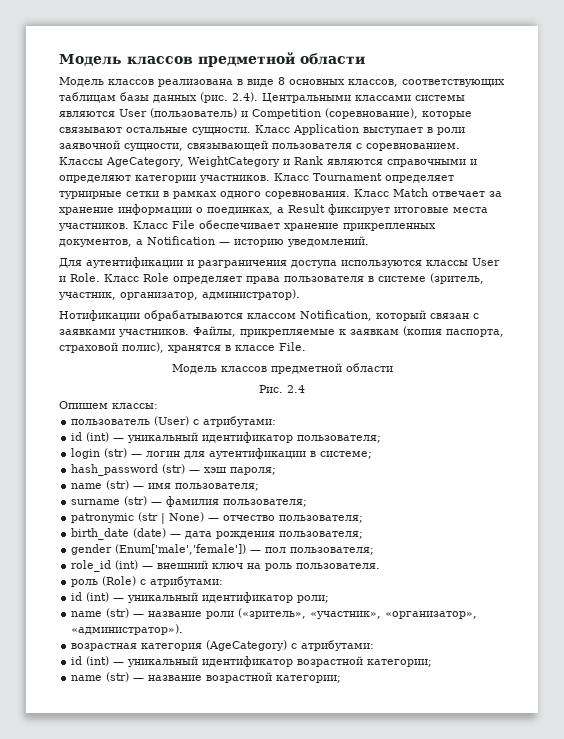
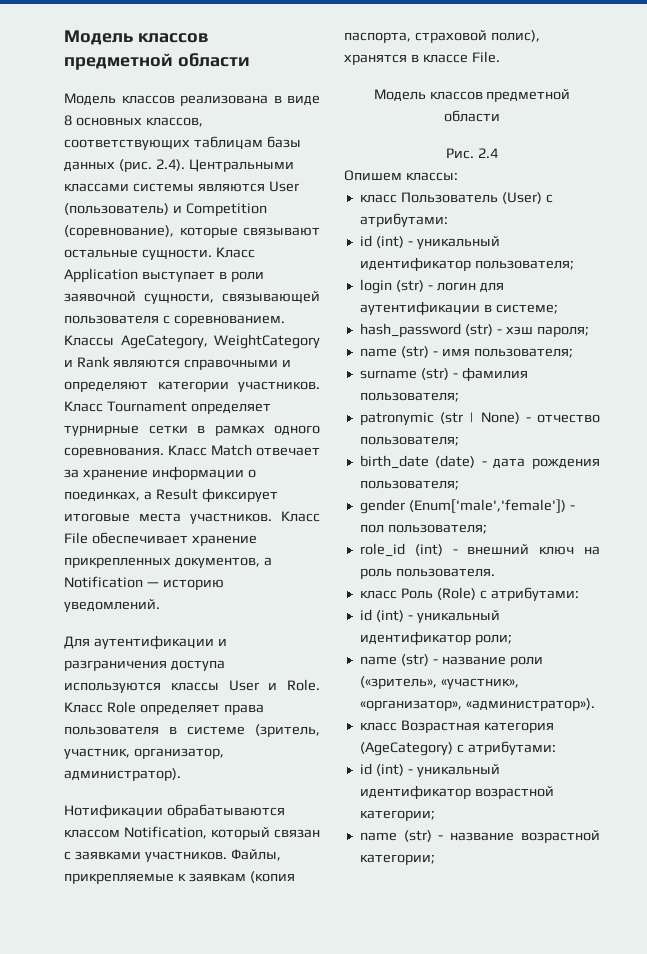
- пользователь (User) с атрибутами:
+ класс Пользователь (User) с атрибутами:
- id (int) — уникальный идентификатор пользователя;
+ id (int) - уникальный идентификатор пользователя;
- login (str) — логин для аутентификации в системе;
+ login (str) - логин для аутентификации в системе;
- hash_password (str) — хэш пароля;
+ hash_password (str) - хэш пароля;
- name (str) — имя пользователя;
+ name (str) - имя пользователя;
- surname (str) — фамилия пользователя;
+ surname (str) - фамилия пользователя;
- patronymic (str | None) — отчество пользователя;
+ patronymic (str | None) - отчество пользователя;
- birth_date (date) — дата рождения пользователя;
+ birth_date (date) - дата рождения пользователя;
- gender (Enum['male','female']) — пол пользователя;
+ gender (Enum['male','female']) - пол пользователя;
- role_id (int) — внешний ключ на роль пользователя.
+ role_id (int) - внешний ключ на роль пользователя.
- роль (Role) с атрибутами:
+ класс Роль (Role) с атрибутами:
- id (int) — уникальный идентификатор роли;
+ id (int) - уникальный идентификатор роли;
- name (str) — название роли («зритель», «участник», «организатор», «администратор»).
+ name (str) - название роли («зритель», «участник», «организатор», «администратор»).
- возрастная категория (AgeCategory) с атрибутами:
+ класс Возрастная категория (AgeCategory) с атрибутами:
- id (int) — уникальный идентификатор возрастной категории;
+ id (int) - уникальный идентификатор возрастной категории;
- name (str) — название возрастной категории;
+ name (str) - название возрастной категории;

